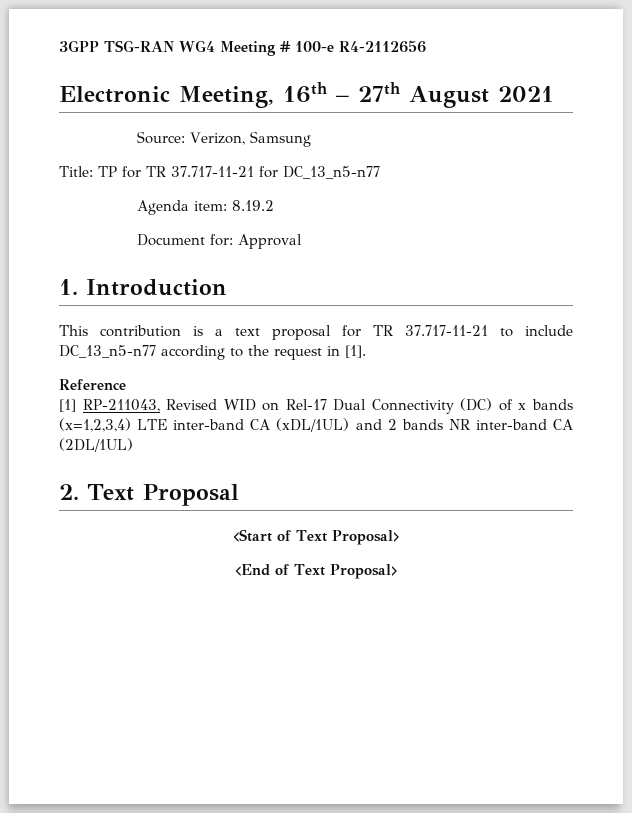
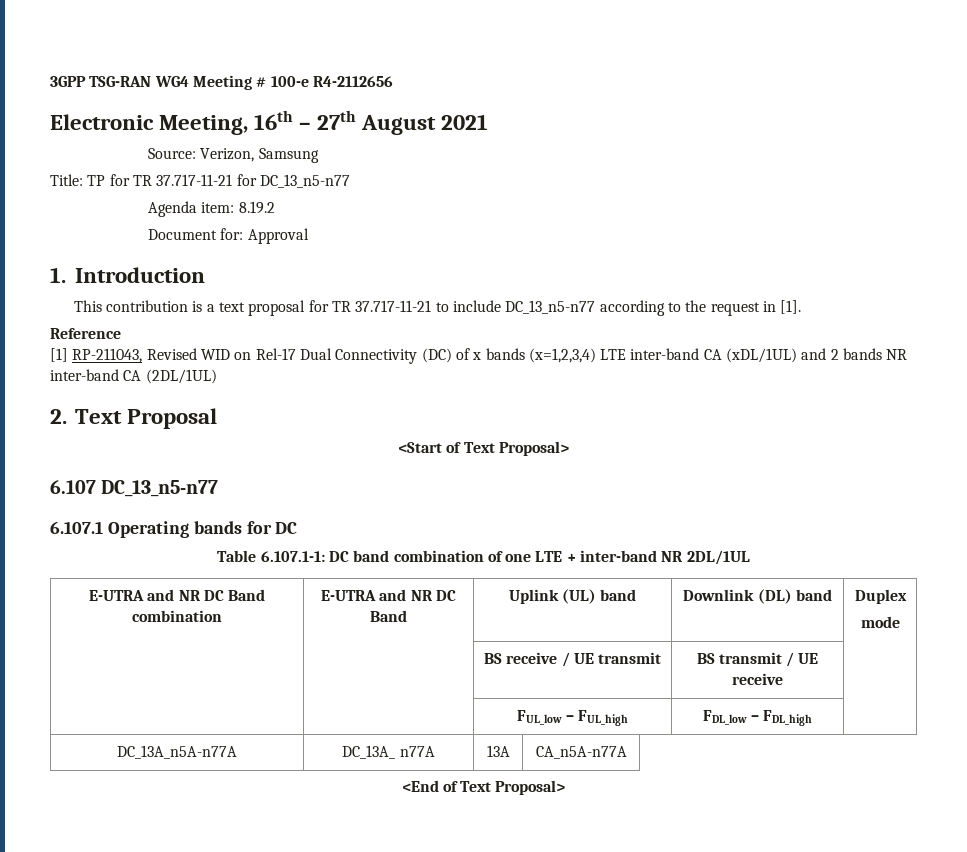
+ 6.107 DC_13_n5-n77
+ 6.107.1 Operating bands for DC
+ Table 6.107.1-1: DC band combination of one LTE + inter-band NR 2DL/1UL
+ E-UTRA and NR DC Band combination | E-UTRA and NR DC Band | Uplink (UL) band | Downlink (DL) band | Duplex
+ mode
+ | | BS receive / UE transmit | BS transmit / UE receive |
+ | | FUL_low – FUL_high | FDL_low – FDL_high |
+ DC_13A_n5A-n77A | DC_13A_ n77A | 13A | CA_n5A-n77A

